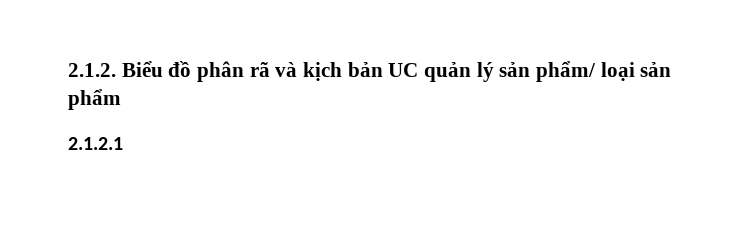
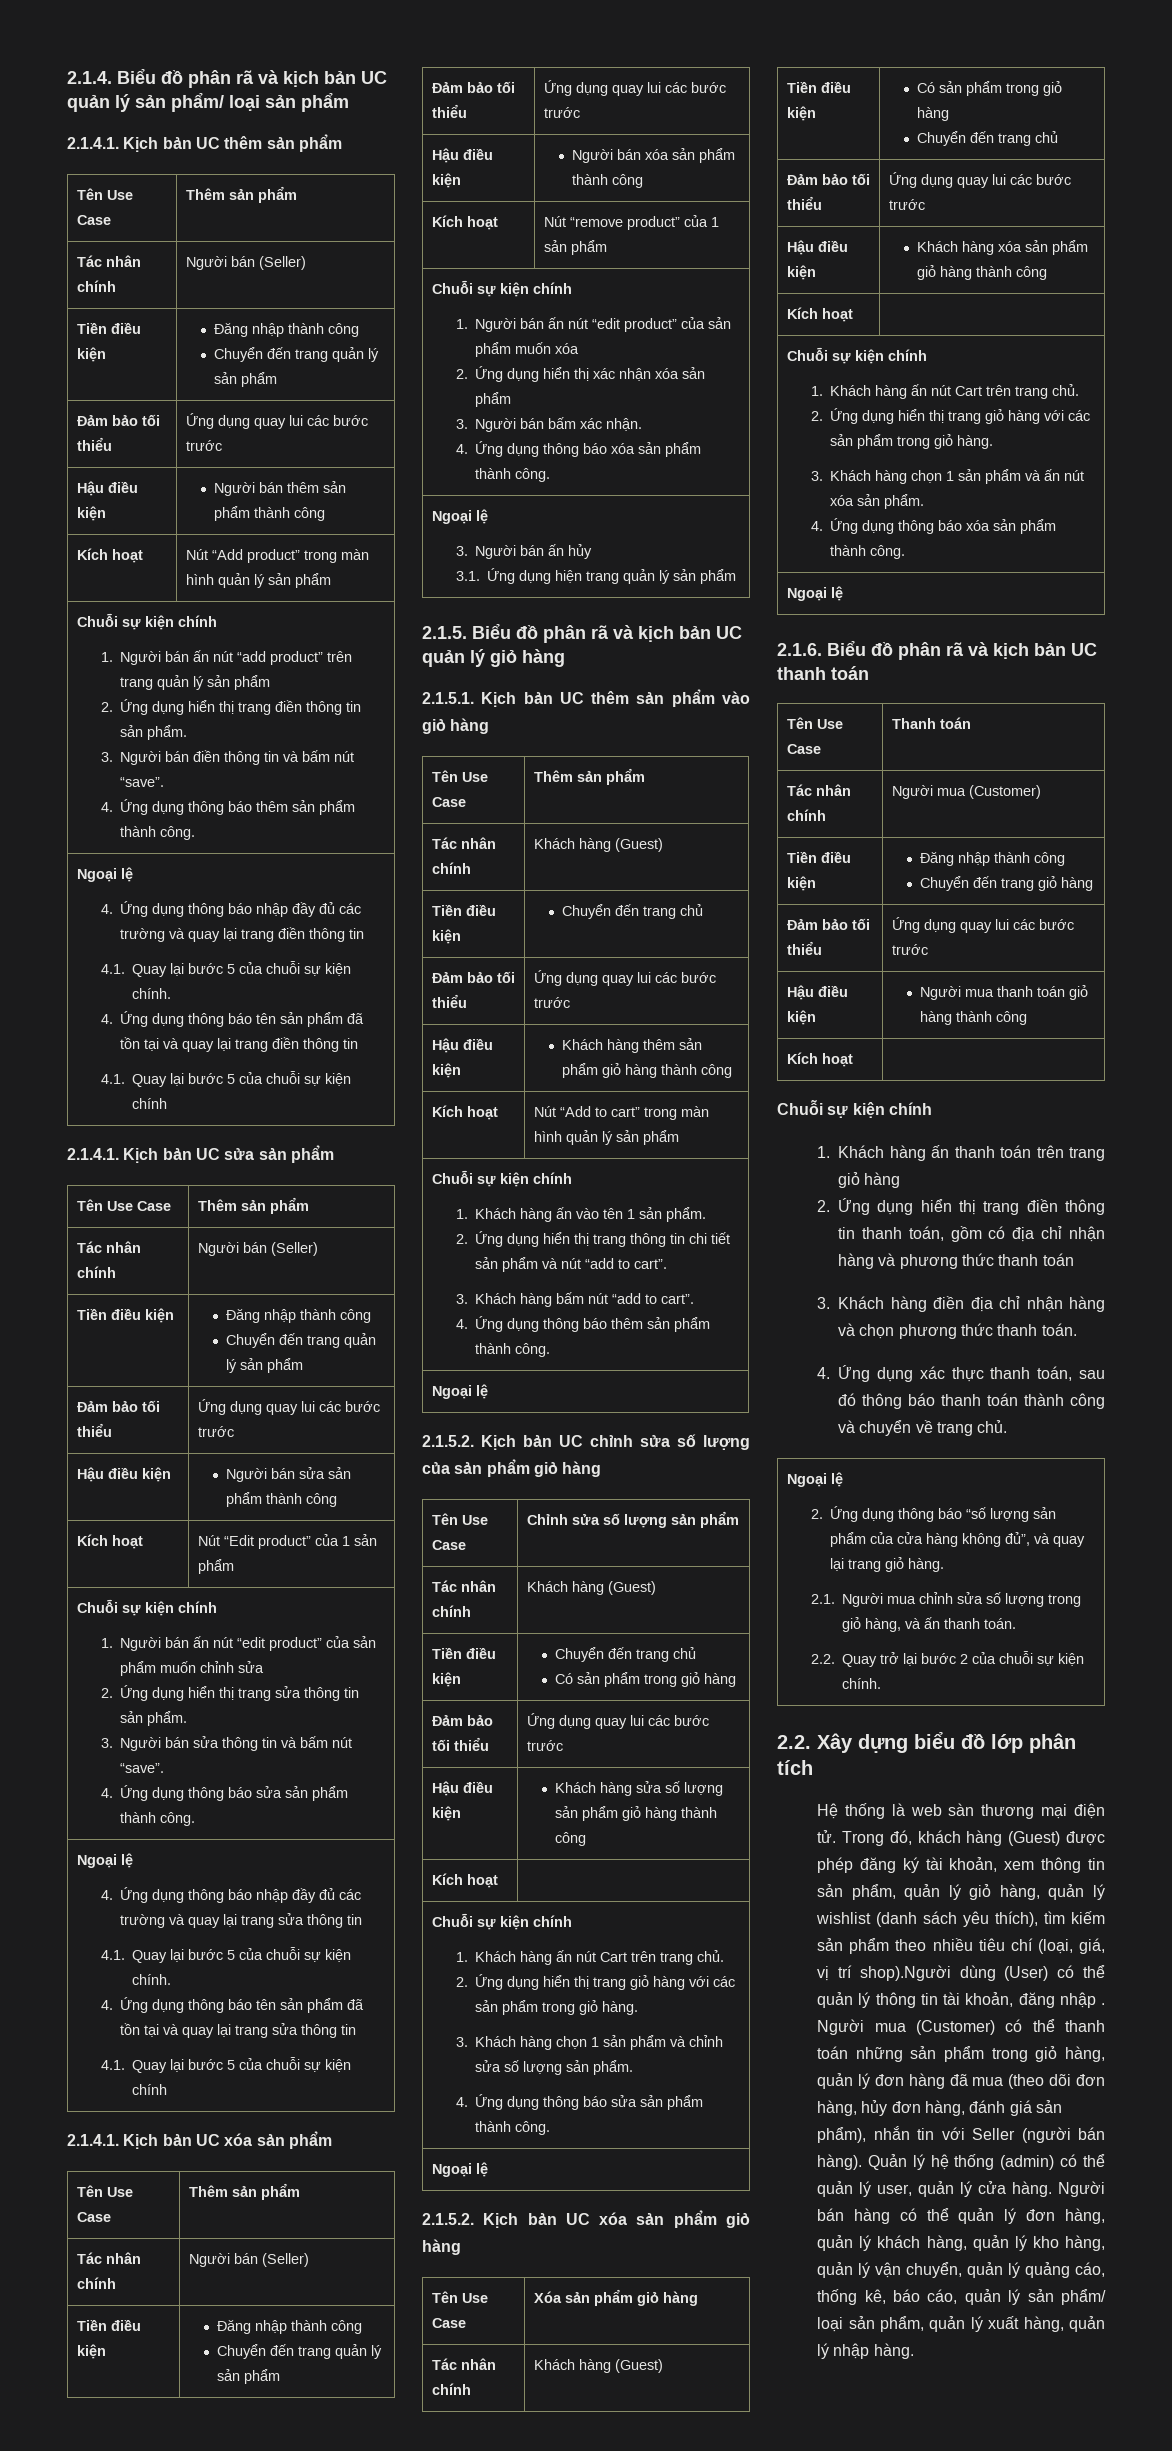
- 2.1.2. Biểu đồ phân rã và kịch bản UC quản lý sản phẩm/ loại sản phẩm
+ 2.1.4. Biểu đồ phân rã và kịch bản UC quản lý sản phẩm/ loại sản phẩm
- 2.1.2.1
+ 2.1.4.1. Kịch bản UC thêm sản phẩm
+ Tên Use Case | Thêm sản phẩm
+ Tác nhân chính | Người bán (Seller)
+ Tiền điều kiện | Đăng nhập thành công
+ Chuyển đến trang quản lý sản phẩm
+ Đảm bảo tối thiểu | Ứng dụng quay lui các bước trước
+ Hậu điều kiện | Người bán thêm sản phẩm thành công
+ Kích hoạt | Nút “Add product” trong màn hình quản lý sản phẩm
+ Chuỗi sự kiện chính
+ 1. Người bán ấn nút “add product” trên trang quản lý sản phẩm
+ 2. Ứng dụng hiển thị trang điền thông tin sản phẩm.
+ 3. Người bán điền thông tin và bấm nút “save”.
+ 4. Ứng dụng thông báo thêm sản phẩm thành công.
+ Ngoại lệ
+ 4. Ứng dụng thông báo nhập đầy đủ các trường và quay lại trang điền thông tin
+ 4.1. Quay lại bước 5 của chuỗi sự kiện chính.
+ 4. Ứng dụng thông báo tên sản phẩm đã tồn tại và quay lại trang điền thông tin
+ 4.1. Quay lại bước 5 của chuỗi sự kiện chính
+ 2.1.4.1. Kịch bản UC sửa sản phẩm
+ Tên Use Case | Thêm sản phẩm
+ Tác nhân chính | Người bán (Seller)
+ Tiền điều kiện | Đăng nhập thành công
+ Chuyển đến trang quản lý sản phẩm
+ Đảm bảo tối thiểu | Ứng dụng quay lui các bước trước
+ Hậu điều kiện | Người bán sửa sản phẩm thành công
+ Kích hoạt | Nút “Edit product” của 1 sản phẩm
+ Chuỗi sự kiện chính
+ 1. Người bán ấn nút “edit product” của sản phẩm muốn chỉnh sửa
+ 2. Ứng dụng hiển thị trang sửa thông tin sản phẩm.
+ 3. Người bán sửa thông tin và bấm nút “save”.
+ 4. Ứng dụng thông báo sửa sản phẩm thành công.
+ Ngoại lệ
+ 4. Ứng dụng thông báo nhập đầy đủ các trường và quay lại trang sửa thông tin
+ 4.1. Quay lại bước 5 của chuỗi sự kiện chính.
+ 4. Ứng dụng thông báo tên sản phẩm đã tồn tại và quay lại trang sửa thông tin
+ 4.1. Quay lại bước 5 của chuỗi sự kiện chính
+ 2.1.4.1. Kịch bản UC xóa sản phẩm
+ Tên Use Case | Thêm sản phẩm
+ Tác nhân chính | Người bán (Seller)
+ Tiền điều kiện | Đăng nhập thành công
+ Chuyển đến trang quản lý sản phẩm
+ Đảm bảo tối thiểu | Ứng dụng quay lui các bước trước
+ Hậu điều kiện | Người bán xóa sản phẩm thành công
+ Kích hoạt | Nút “remove product” của 1 sản phẩm
+ Chuỗi sự kiện chính
+ 1. Người bán ấn nút “edit product” của sản phẩm muốn xóa
+ 2. Ứng dụng hiển thị xác nhận xóa sản phẩm
+ 3. Người bán bấm xác nhận.
+ 4. Ứng dụng thông báo xóa sản phẩm thành công.
+ Ngoại lệ
+ 3. Người bán ấn hủy
+ 3.1. Ứng dụng hiện trang quản lý sản phẩm
+ 2.1.5. Biểu đồ phân rã và kịch bản UC quản lý giỏ hàng
+ 2.1.5.1. Kịch bản UC thêm sản phẩm vào giỏ hàng
+ Tên Use Case | Thêm sản phẩm
+ Tác nhân chính | Khách hàng (Guest)
+ Tiền điều kiện | Chuyển đến trang chủ
+ Đảm bảo tối thiểu | Ứng dụng quay lui các bước trước
+ Hậu điều kiện | Khách hàng thêm sản phẩm giỏ hàng thành công
+ Kích hoạt | Nút “Add to cart” trong màn hình quản lý sản phẩm
+ Chuỗi sự kiện chính
+ 1. Khách hàng ấn vào tên 1 sản phẩm.
+ 2. Ứng dụng hiển thị trang thông tin chi tiết sản phẩm và nút “add to cart”.
+ 3. Khách hàng bấm nút “add to cart”.
+ 4. Ứng dụng thông báo thêm sản phẩm thành công.
+ Ngoại lệ
+ 2.1.5.2. Kịch bản UC chỉnh sửa số lượng của sản phẩm giỏ hàng
+ Tên Use Case | Chỉnh sửa số lượng sản phẩm
+ Tác nhân chính | Khách hàng (Guest)
+ Tiền điều kiện | Chuyển đến trang chủ
+ Có sản phẩm trong giỏ hàng
+ Đảm bảo tối thiểu | Ứng dụng quay lui các bước trước
+ Hậu điều kiện | Khách hàng sửa số lượng sản phẩm giỏ hàng thành công
+ Kích hoạt |
+ Chuỗi sự kiện chính
+ 1. Khách hàng ấn nút Cart trên trang chủ.
+ 2. Ứng dụng hiển thị trang giỏ hàng với các sản phẩm trong giỏ hàng.
+ 3. Khách hàng chọn 1 sản phẩm và chỉnh sửa số lượng sản phẩm.
+ 4. Ứng dụng thông báo sửa sản phẩm thành công.
+ Ngoại lệ
+ 2.1.5.2. Kịch bản UC xóa sản phẩm giỏ hàng
+ Tên Use Case | Xóa sản phẩm giỏ hàng
+ Tác nhân chính | Khách hàng (Guest)
+ Tiền điều kiện | Có sản phẩm trong giỏ hàng
+ Chuyển đến trang chủ
+ Đảm bảo tối thiểu | Ứng dụng quay lui các bước trước
+ Hậu điều kiện | Khách hàng xóa sản phẩm giỏ hàng thành công
+ Kích hoạt |
+ Chuỗi sự kiện chính
+ 1. Khách hàng ấn nút Cart trên trang chủ.
+ 2. Ứng dụng hiển thị trang giỏ hàng với các sản phẩm trong giỏ hàng.
+ 3. Khách hàng chọn 1 sản phẩm và ấn nút xóa sản phẩm.
+ 4. Ứng dụng thông báo xóa sản phẩm thành công.
+ Ngoại lệ
+ 2.1.6. Biểu đồ phân rã và kịch bản UC thanh toán
+ Tên Use Case | Thanh toán
+ Tác nhân chính | Người mua (Customer)
+ Tiền điều kiện | Đăng nhập thành công
+ Chuyển đến trang giỏ hàng
+ Đảm bảo tối thiểu | Ứng dụng quay lui các bước trước
+ Hậu điều kiện | Người mua thanh toán giỏ hàng thành công
+ Kích hoạt |
+ Chuỗi sự kiện chính
+ 1. Khách hàng ấn thanh toán trên trang giỏ hàng
+ 2. Ứng dụng hiển thị trang điền thông tin thanh toán, gồm có địa chỉ nhận hàng và phương thức thanh toán
+ 3. Khách hàng điền địa chỉ nhận hàng và chọn phương thức thanh toán.
+ 4. Ứng dụng xác thực thanh toán, sau đó thông báo thanh toán thành công và chuyển về trang chủ.
+ Ngoại lệ
+ 2. Ứng dụng thông báo “số lượng sản phẩm của cửa hàng không đủ”, và quay lại trang giỏ hàng.
+ 2.1. Người mua chỉnh sửa số lượng trong giỏ hàng, và ấn thanh toán.
+ 2.2. Quay trở lại bước 2 của chuỗi sự kiện chính.
+ 2.2. Xây dựng biểu đồ lớp phân tích
+ Hệ thống là web sàn thương mại điện tử. Trong đó, khách hàng (Guest) được phép đăng ký tài khoản, xem thông tin sản phẩm, quản lý giỏ hàng, quản lý wishlist (danh sách yêu thích), tìm kiếm sản phẩm theo nhiều tiêu chí (loại, giá, vị trí shop).Người dùng (User) có thể quản lý thông tin tài khoản, đăng nhập . Người mua (Customer) có thể thanh toán những sản phẩm trong giỏ hàng, quản lý đơn hàng đã mua (theo dõi đơn hàng, hủy đơn hàng, đánh giá sản phẩm), nhắn tin với Seller (người bán hàng). Quản lý hệ thống (admin) có thể quản lý user, quản lý cửa hàng. Người bán hàng có thể quản lý đơn hàng, quản lý khách hàng, quản lý kho hàng, quản lý vận chuyển, quản lý quảng cáo, thống kê, báo cáo, quản lý sản phẩm/ loại sản phẩm, quản lý xuất hàng, quản lý nhập hàng.

